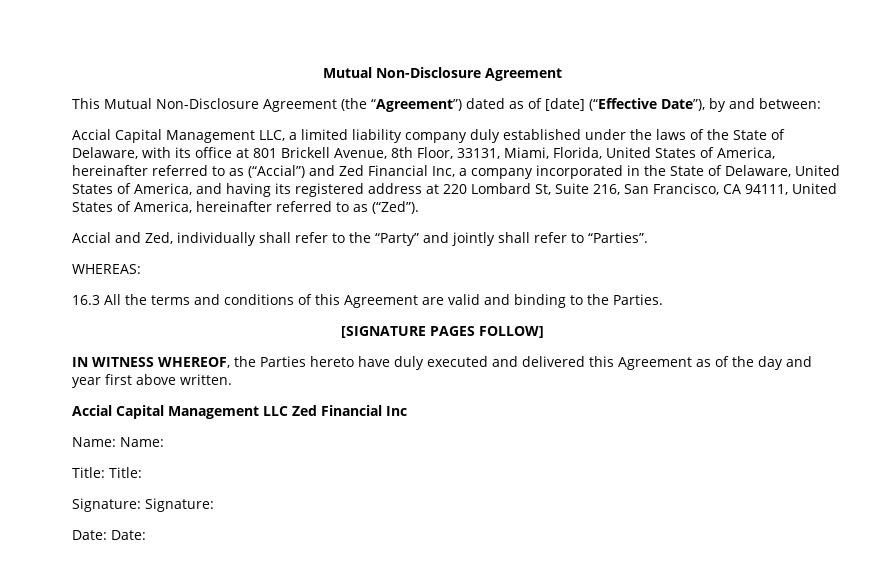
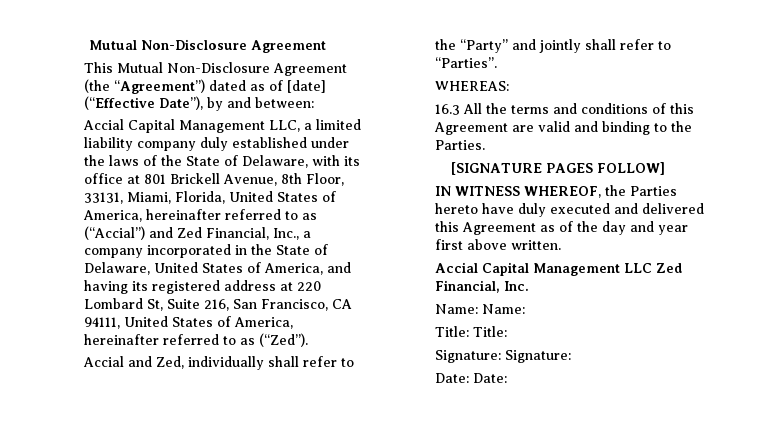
- Accial Capital Management LLC, a limited liability company duly established under the laws of the State of Delaware, with its office at 801 Brickell Avenue, 8th Floor, 33131, Miami, Florida, United States of America, hereinafter referred to as (“Accial”) and Zed Financial Inc, a company incorporated in the State of Delaware, United States of America, and having its registered address at 220 Lombard St, Suite 216, San Francisco, CA 94111, United States of America, hereinafter referred to as (“Zed”).
+ Accial Capital Management LLC, a limited liability company duly established under the laws of the State of Delaware, with its office at 801 Brickell Avenue, 8th Floor, 33131, Miami, Florida, United States of America, hereinafter referred to as (“Accial”) and Zed Financial, Inc., a company incorporated in the State of Delaware, United States of America, and having its registered address at 220 Lombard St, Suite 216, San Francisco, CA 94111, United States of America, hereinafter referred to as (“Zed”).
- Accial Capital Management LLC Zed Financial Inc
+ Accial Capital Management LLC Zed Financial, Inc.

